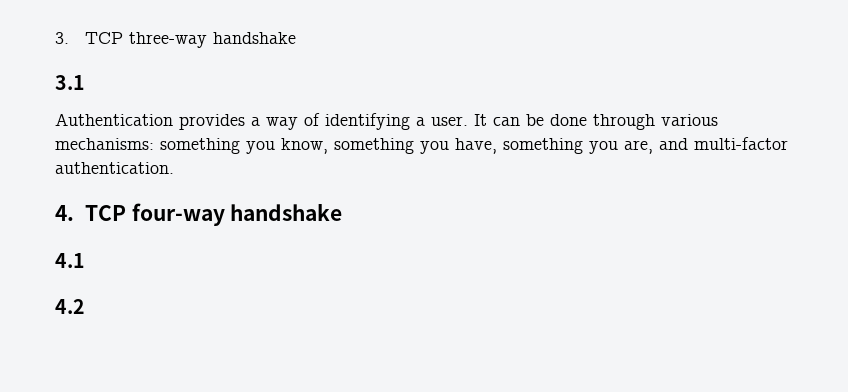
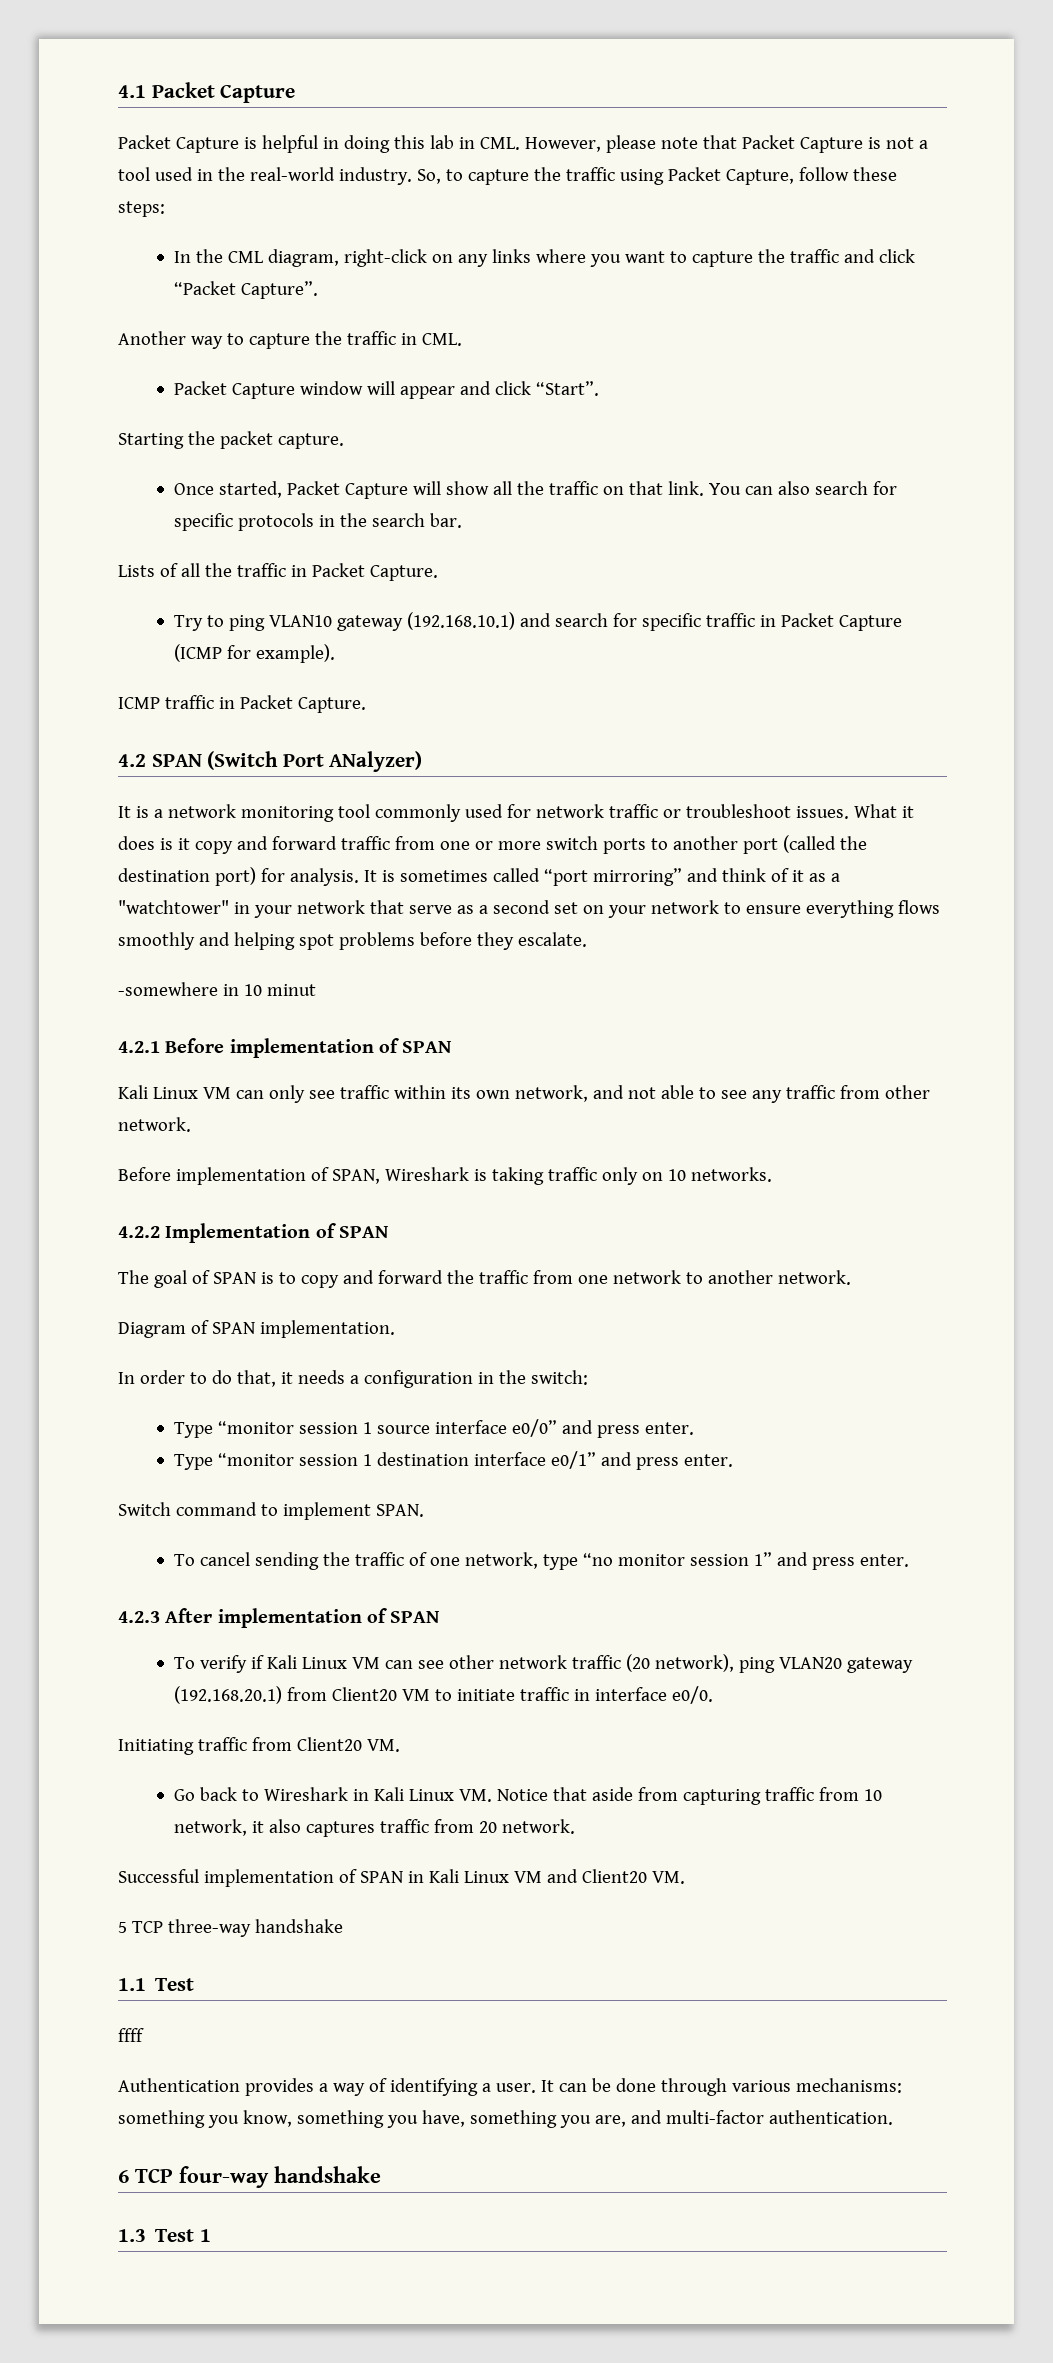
- 3. TCP three-way handshake
+ 4.1 Packet Capture
+ Packet Capture is helpful in doing this lab in CML. However, please note that Packet Capture is not a tool used in the real-world industry. So, to capture the traffic using Packet Capture, follow these steps:
+ In the CML diagram, right-click on any links where you want to capture the traffic and click “Packet Capture”.
+ Another way to capture the traffic in CML.
+ Packet Capture window will appear and click “Start”.
+ Starting the packet capture.
+ Once started, Packet Capture will show all the traffic on that link. You can also search for specific protocols in the search bar.
+ Lists of all the traffic in Packet Capture.
+ Try to ping VLAN10 gateway (192.168.10.1) and search for specific traffic in Packet Capture (ICMP for example).
+ ICMP traffic in Packet Capture.
+ 4.2 SPAN (Switch Port ANalyzer)
+ It is a network monitoring tool commonly used for network traffic or troubleshoot issues. What it does is it copy and forward traffic from one or more switch ports to another port (called the destination port) for analysis. It is sometimes called “port mirroring” and think of it as a "watchtower" in your network that serve as a second set on your network to ensure everything flows smoothly and helping spot problems before they escalate.
+ -somewhere in 10 minut
+ 4.2.1 Before implementation of SPAN
+ Kali Linux VM can only see traffic within its own network, and not able to see any traffic from other network.
+ Before implementation of SPAN, Wireshark is taking traffic only on 10 networks.
+ 4.2.2 Implementation of SPAN
+ The goal of SPAN is to copy and forward the traffic from one network to another network.
+ Diagram of SPAN implementation.
+ In order to do that, it needs a configuration in the switch:
+ Type “monitor session 1 source interface e0/0” and press enter.
+ Type “monitor session 1 destination interface e0/1” and press enter.
+ Switch command to implement SPAN.
+ To cancel sending the traffic of one network, type “no monitor session 1” and press enter.
+ 4.2.3 After implementation of SPAN
+ To verify if Kali Linux VM can see other network traffic (20 network), ping VLAN20 gateway (192.168.20.1) from Client20 VM to initiate traffic in interface e0/0.
+ Initiating traffic from Client20 VM.
+ Go back to Wireshark in Kali Linux VM. Notice that aside from capturing traffic from 10 network, it also captures traffic from 20 network.
+ Successful implementation of SPAN in Kali Linux VM and Client20 VM.
+ 5 TCP three-way handshake
- 3.1
+ 1.1 Test
+ ffff
- 4. TCP four-way handshake
+ 6 TCP four-way handshake
- 4.1
- 4.2
+ 1.3 Test 1

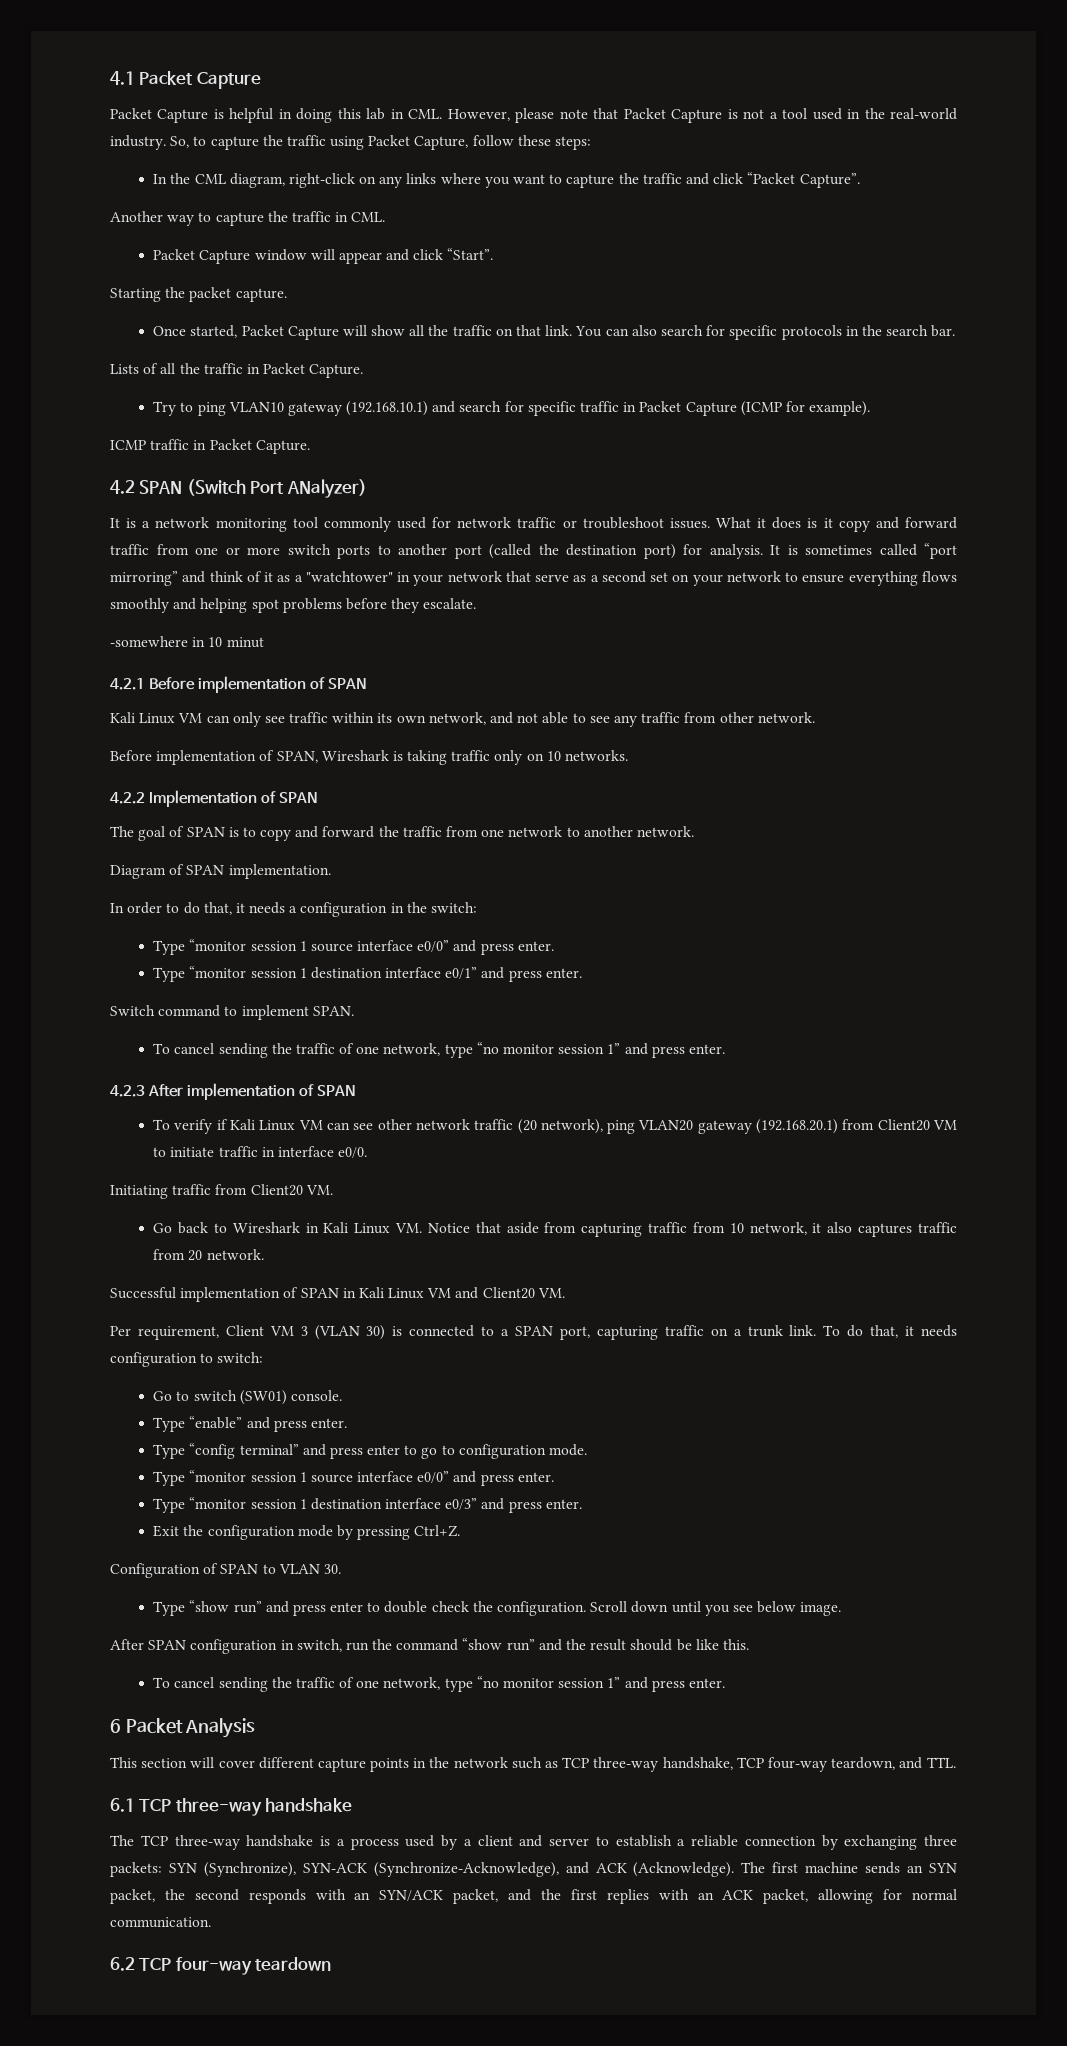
- 5 TCP three-way handshake
- 1.1 Test
- ffff
- Authentication provides a way of identifying a user. It can be done through various mechanisms: something you know, something you have, something you are, and multi-factor authentication.
- 6 TCP four-way handshake
- 1.3 Test 1
+ Per requirement, Client VM 3 (VLAN 30) is connected to a SPAN port, capturing traffic on a trunk link. To do that, it needs configuration to switch:
+ Go to switch (SW01) console.
+ Type “enable” and press enter.
+ Type “config terminal” and press enter to go to configuration mode.
+ Type “monitor session 1 source interface e0/0” and press enter.
+ Type “monitor session 1 destination interface e0/3” and press enter.
+ Exit the configuration mode by pressing Ctrl+Z.
+ Configuration of SPAN to VLAN 30.
+ Type “show run” and press enter to double check the configuration. Scroll down until you see below image.
+ After SPAN configuration in switch, run the command “show run” and the result should be like this.
+ To cancel sending the traffic of one network, type “no monitor session 1” and press enter.
+ 6 Packet Analysis
+ This section will cover different capture points in the network such as TCP three-way handshake, TCP four-way teardown, and TTL.
+ 6.1 TCP three-way handshake
+ The TCP three-way handshake is a process used by a client and server to establish a reliable connection by exchanging three packets: SYN (Synchronize), SYN-ACK (Synchronize-Acknowledge), and ACK (Acknowledge). The first machine sends an SYN packet, the second responds with an SYN/ACK packet, and the first replies with an ACK packet, allowing for normal communication.
+ 6.2 TCP four-way teardown

